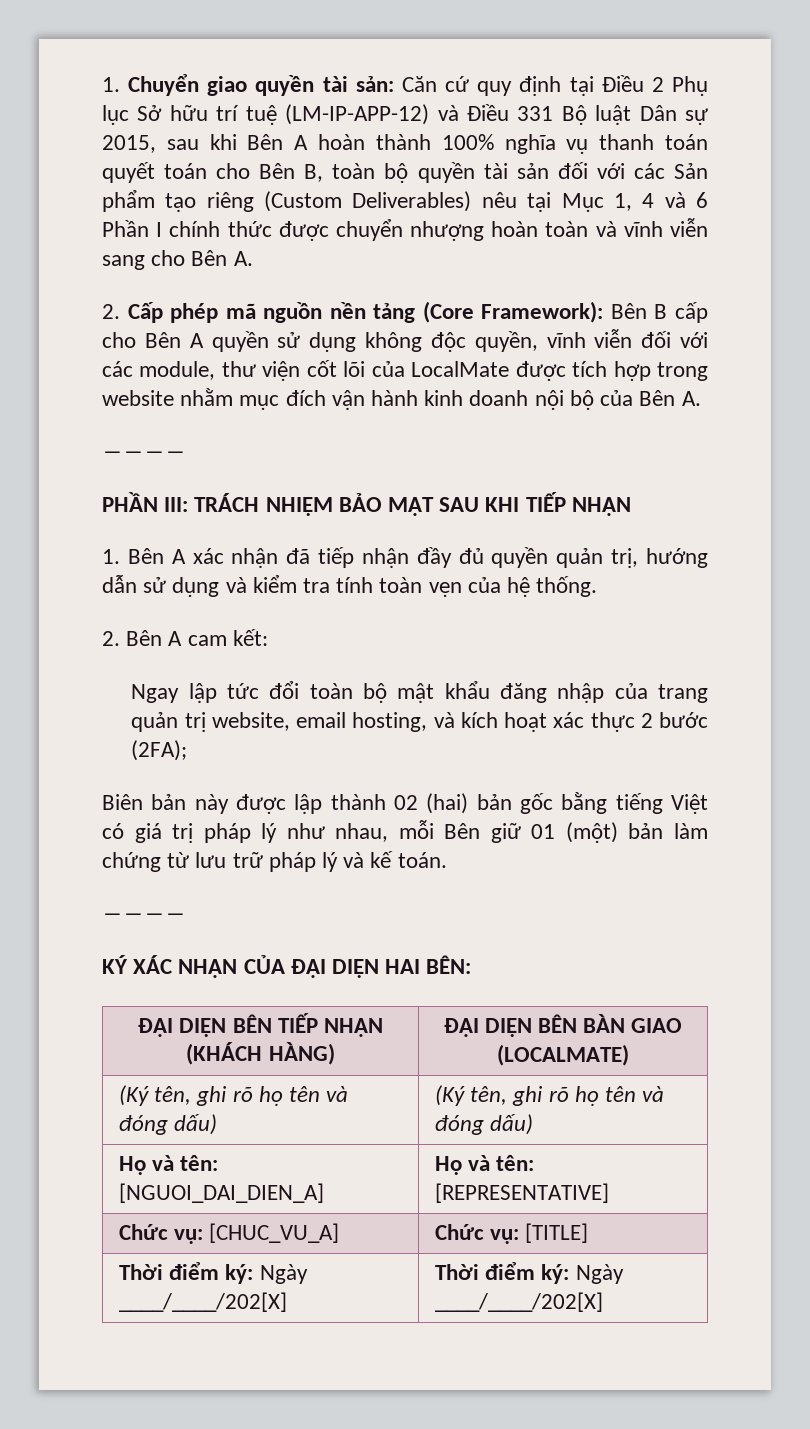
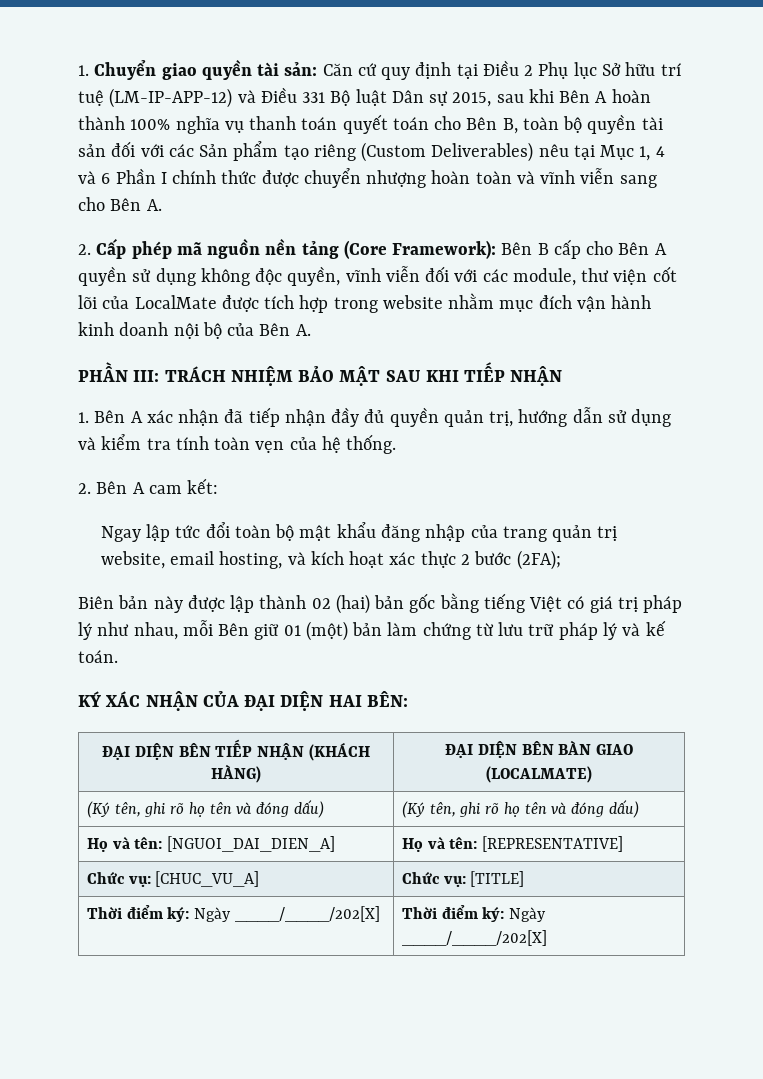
  2. Cấp phép mã nguồn nền tảng (Core Framework): Bên B cấp cho Bên A quyền sử dụng không độc quyền, vĩnh viễn đối với các module, thư viện cốt lõi của LocalMate được tích hợp trong website nhằm mục đích vận hành kinh doanh nội bộ của Bên A.
- ――――
  Biên bản này được lập thành 02 (hai) bản gốc bằng tiếng Việt có giá trị pháp lý như nhau, mỗi Bên giữ 01 (một) bản làm chứng từ lưu trữ pháp lý và kế toán.
- ――――

